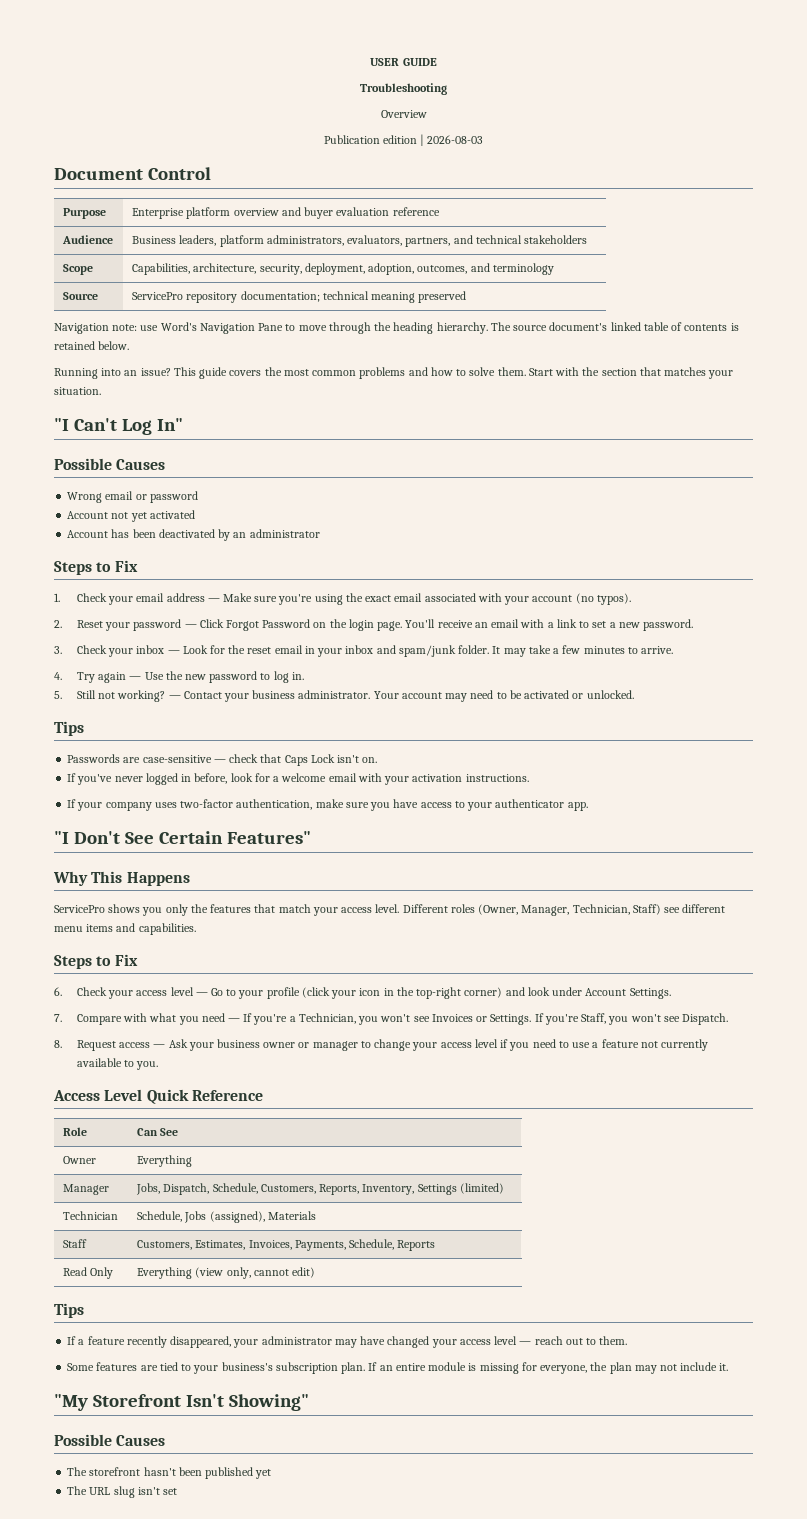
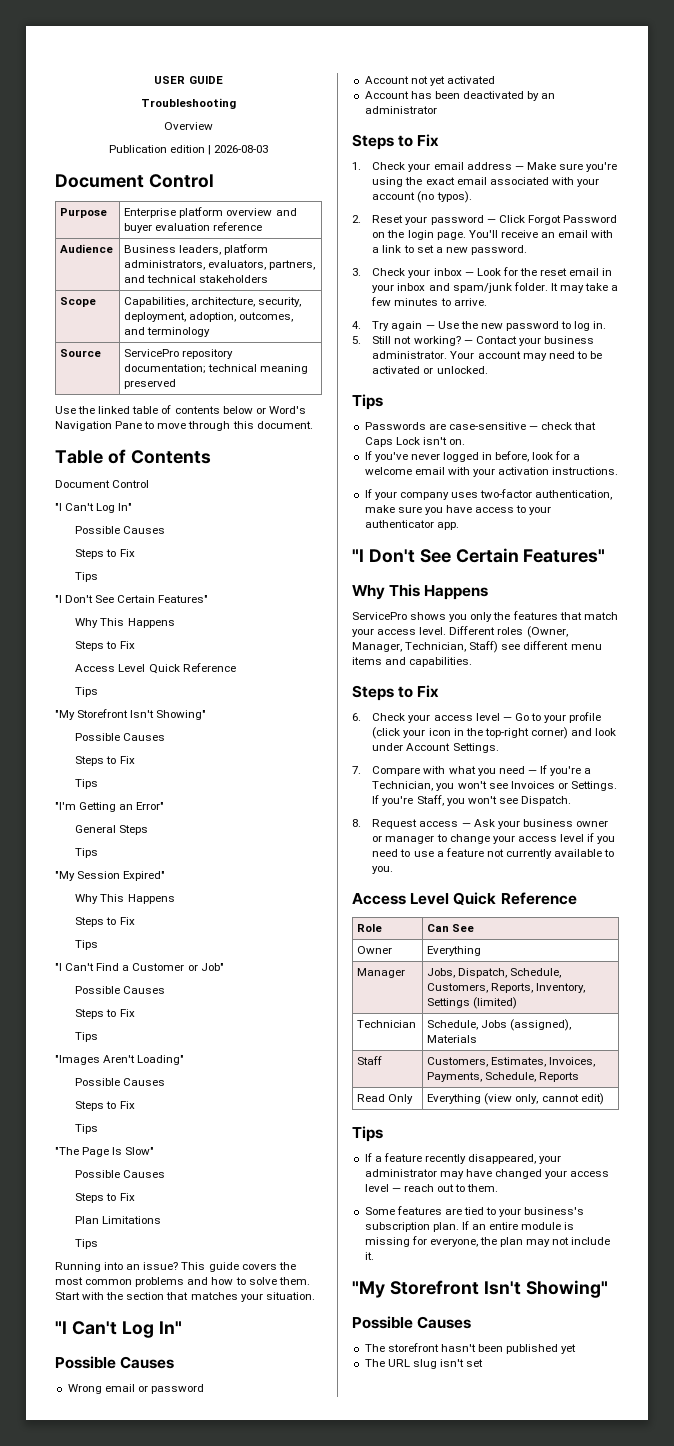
- Navigation note: use Word's Navigation Pane to move through the heading hierarchy. The source document's linked table of contents is retained below.
+ Use the linked table of contents below or Word's Navigation Pane to move through this document.
+ Table of Contents
+ Document Control
+ "I Can't Log In"
+ Possible Causes
+ Steps to Fix
+ Tips
+ "I Don't See Certain Features"
+ Why This Happens
+ Steps to Fix
+ Access Level Quick Reference
+ Tips
+ "My Storefront Isn't Showing"
+ Possible Causes
+ Steps to Fix
+ Tips
+ "I'm Getting an Error"
+ General Steps
+ Tips
+ "My Session Expired"
+ Why This Happens
+ Steps to Fix
+ Tips
+ "I Can't Find a Customer or Job"
+ Possible Causes
+ Steps to Fix
+ Tips
+ "Images Aren't Loading"
+ Possible Causes
+ Steps to Fix
+ Tips
+ "The Page Is Slow"
+ Possible Causes
+ Steps to Fix
+ Plan Limitations
+ Tips

